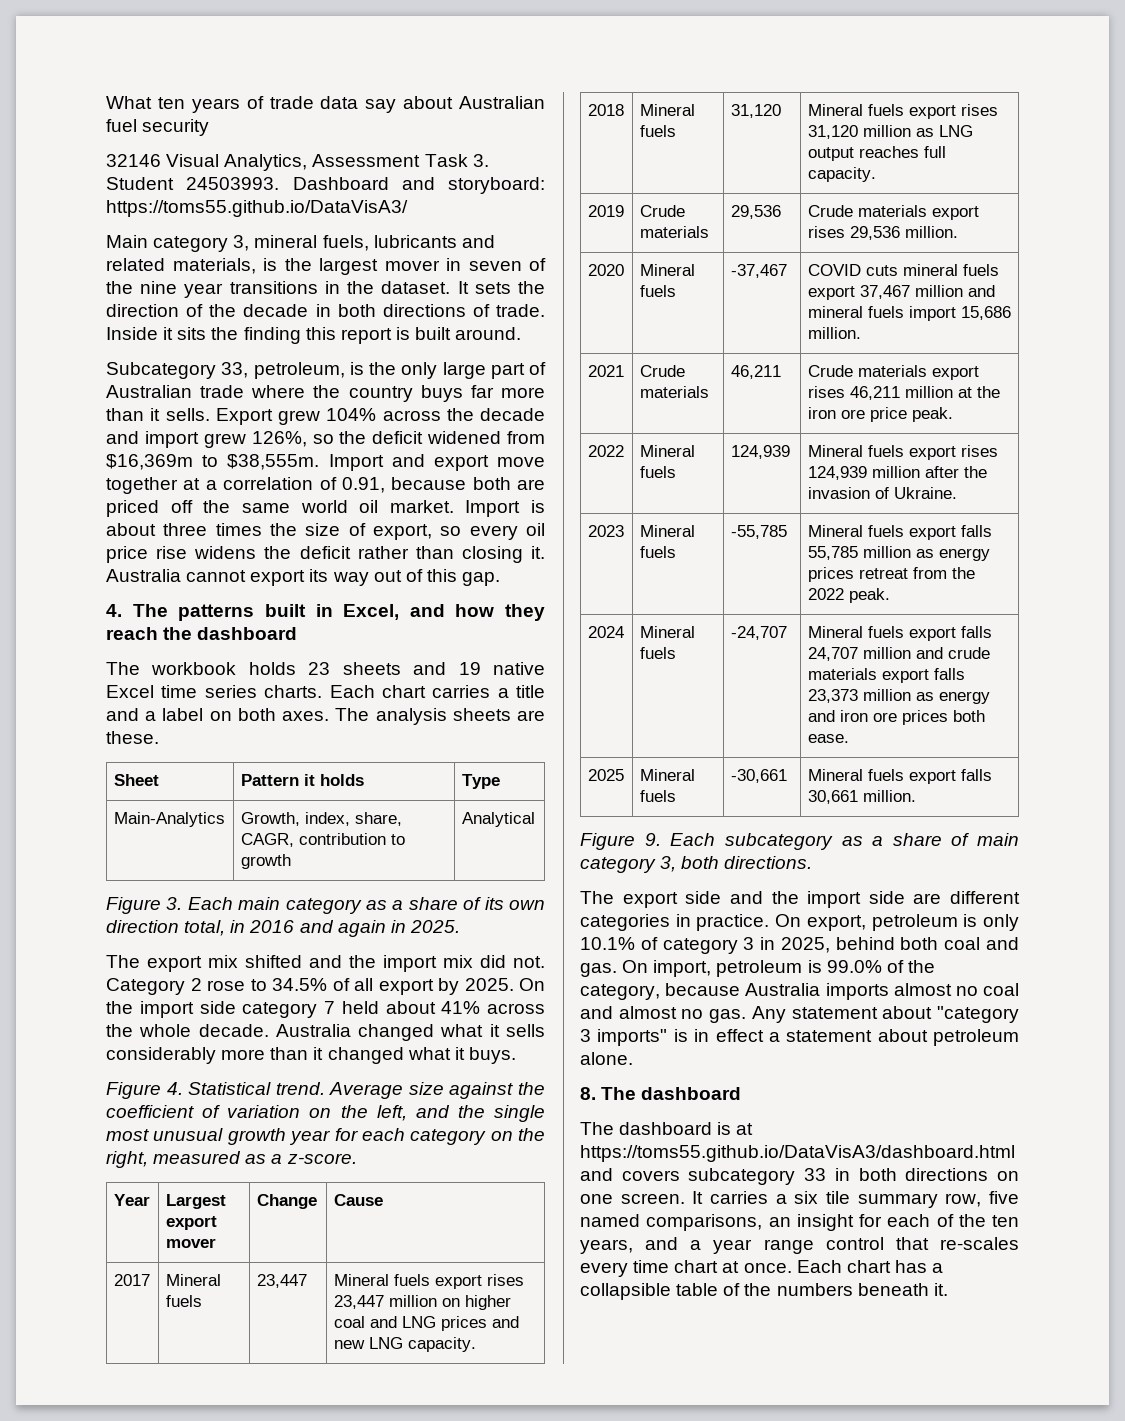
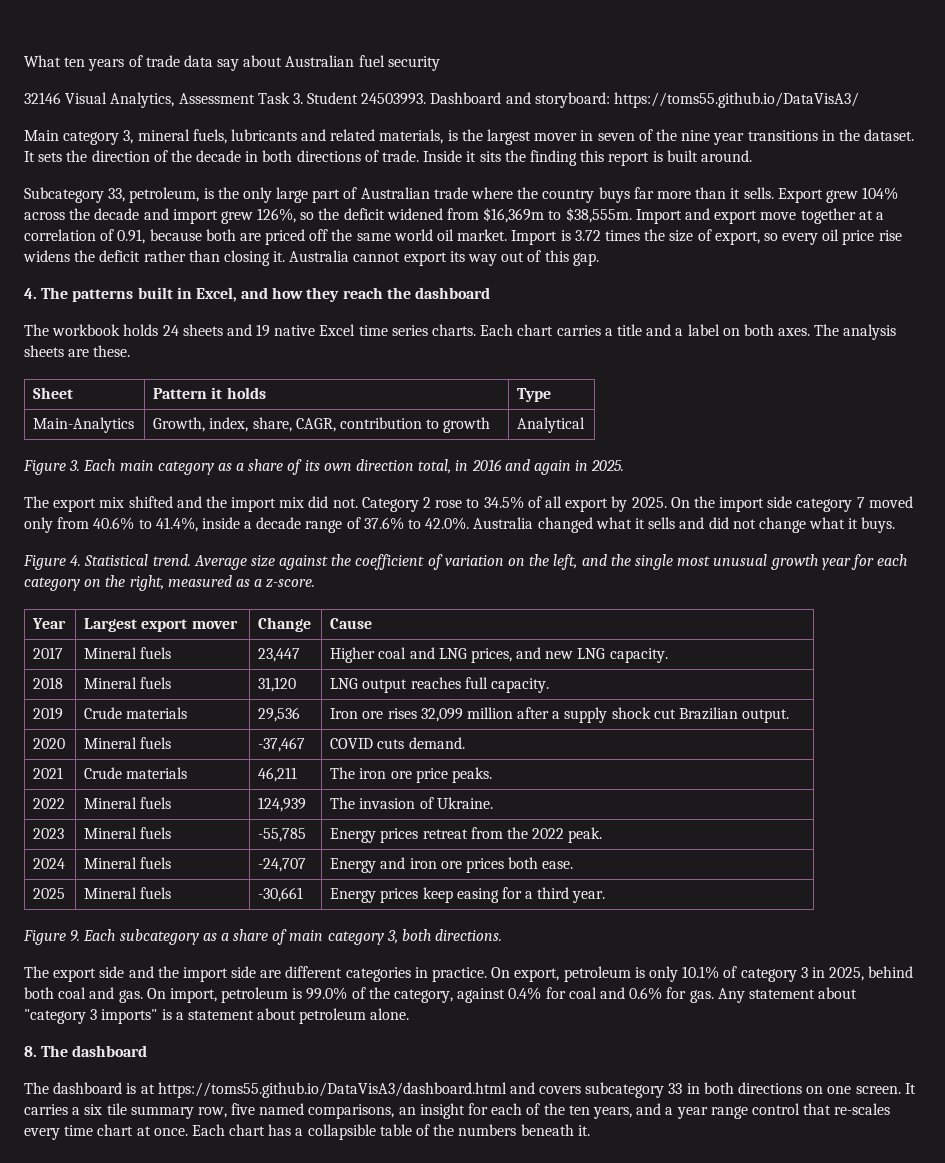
- Import is about three times the size of export, so every oil price rise widens the deficit rather than closing it.
+ Import is 3.72 times the size of export, so every oil price rise widens the deficit rather than closing it.
- The workbook holds 23 sheets and 19 native Excel time series charts.
+ The workbook holds 24 sheets and 19 native Excel time series charts.
- On the import side category 7 held about 41% across the whole decade. Australia changed what it sells considerably more than it changed what it buys.
+ On the import side category 7 moved only from 40.6% to 41.4%, inside a decade range of 37.6% to 42.0%. Australia changed what it sells and did not change what it buys.
- 2017 | Mineral fuels | 23,447 | Mineral fuels export rises 23,447 million on higher coal and LNG prices and new LNG capacity.
+ 2017 | Mineral fuels | 23,447 | Higher coal and LNG prices, and new LNG capacity.
- 2018 | Mineral fuels | 31,120 | Mineral fuels export rises 31,120 million as LNG output reaches full capacity.
+ 2018 | Mineral fuels | 31,120 | LNG output reaches full capacity.
- 2019 | Crude materials | 29,536 | Crude materials export rises 29,536 million.
+ 2019 | Crude materials | 29,536 | Iron ore rises 32,099 million after a supply shock cut Brazilian output.
- 2020 | Mineral fuels | -37,467 | COVID cuts mineral fuels export 37,467 million and mineral fuels import 15,686 million.
- 2021 | Crude materials | 46,211 | Crude materials export rises 46,211 million at the iron ore price peak.
+ 2020 | Mineral fuels | -37,467 | COVID cuts demand.
+ 2021 | Crude materials | 46,211 | The iron ore price peaks.
- 2022 | Mineral fuels | 124,939 | Mineral fuels export rises 124,939 million after the invasion of Ukraine.
+ 2022 | Mineral fuels | 124,939 | The invasion of Ukraine.
- 2023 | Mineral fuels | -55,785 | Mineral fuels export falls 55,785 million as energy prices retreat from the 2022 peak.
+ 2023 | Mineral fuels | -55,785 | Energy prices retreat from the 2022 peak.
- 2024 | Mineral fuels | -24,707 | Mineral fuels export falls 24,707 million and crude materials export falls 23,373 million as energy and iron ore prices both ease.
+ 2024 | Mineral fuels | -24,707 | Energy and iron ore prices both ease.
- 2025 | Mineral fuels | -30,661 | Mineral fuels export falls 30,661 million.
+ 2025 | Mineral fuels | -30,661 | Energy prices keep easing for a third year.
- On import, petroleum is 99.0% of the category, because Australia imports almost no coal and almost no gas.
+ On import, petroleum is 99.0% of the category, against 0.4% for coal and 0.6% for gas.
- Any statement about "category 3 imports" is in effect a statement about petroleum alone.
+ Any statement about "category 3 imports" is a statement about petroleum alone.

